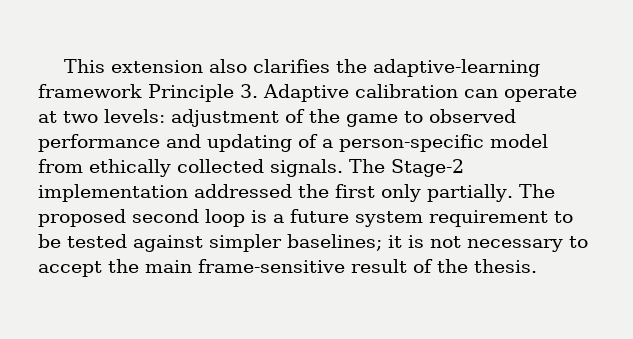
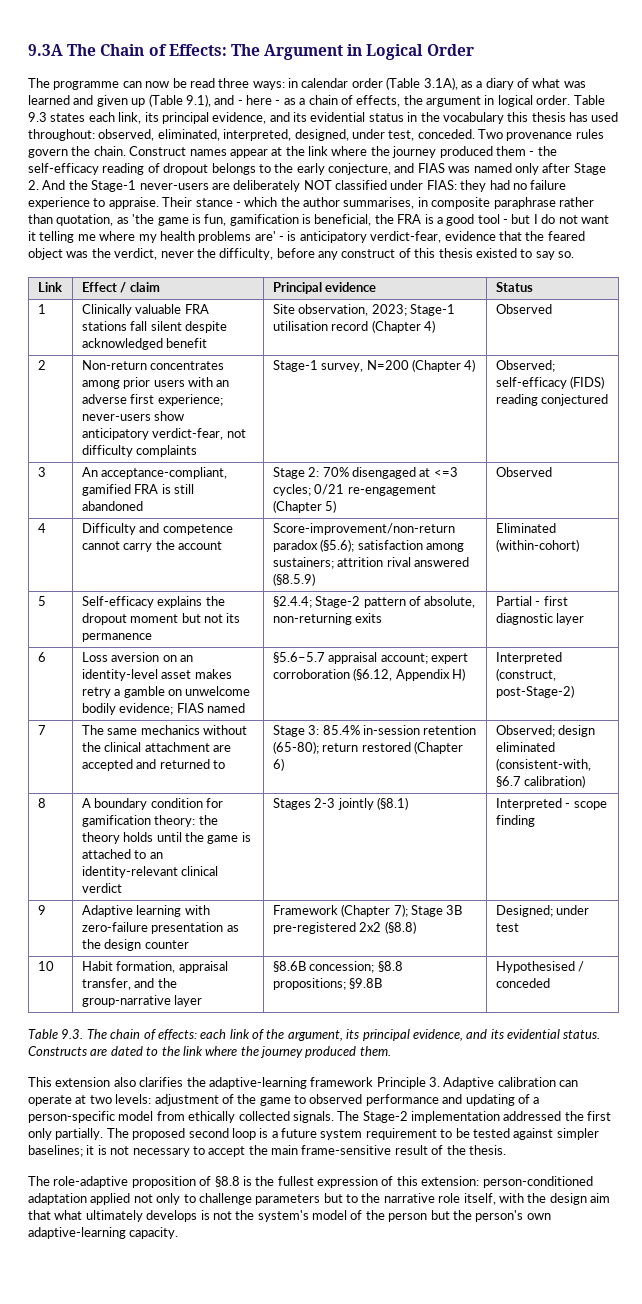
+ 9.3A The Chain of Effects: The Argument in Logical Order
+ The programme can now be read three ways: in calendar order (Table 3.1A), as a diary of what was learned and given up (Table 9.1), and - here - as a chain of effects, the argument in logical order. Table 9.3 states each link, its principal evidence, and its evidential status in the vocabulary this thesis has used throughout: observed, eliminated, interpreted, designed, under test, conceded. Two provenance rules govern the chain. Construct names appear at the link where the journey produced them - the self-efficacy reading of dropout belongs to the early conjecture, and FIAS was named only after Stage 2. And the Stage-1 never-users are deliberately NOT classified under FIAS: they had no failure experience to appraise. Their stance - which the author summarises, in composite paraphrase rather than quotation, as 'the game is fun, gamification is beneficial, the FRA is a good tool - but I do not want it telling me where my health problems are' - is anticipatory verdict-fear, evidence that the feared object was the verdict, never the difficulty, before any construct of this thesis existed to say so.
+ Link | Effect / claim | Principal evidence | Status
+ 1 | Clinically valuable FRA stations fall silent despite acknowledged benefit | Site observation, 2023; Stage-1 utilisation record (Chapter 4) | Observed
+ 2 | Non-return concentrates among prior users with an adverse first experience; never-users show anticipatory verdict-fear, not difficulty complaints | Stage-1 survey, N=200 (Chapter 4) | Observed; self-efficacy (FIDS) reading conjectured
+ 3 | An acceptance-compliant, gamified FRA is still abandoned | Stage 2: 70% disengaged at <=3 cycles; 0/21 re-engagement (Chapter 5) | Observed
+ 4 | Difficulty and competence cannot carry the account | Score-improvement/non-return paradox (§5.6); satisfaction among sustainers; attrition rival answered (§8.5.9) | Eliminated (within-cohort)
+ 5 | Self-efficacy explains the dropout moment but not its permanence | §2.4.4; Stage-2 pattern of absolute, non-returning exits | Partial - first diagnostic layer
+ 6 | Loss aversion on an identity-level asset makes retry a gamble on unwelcome bodily evidence; FIAS named | §5.6–5.7 appraisal account; expert corroboration (§6.12, Appendix H) | Interpreted (construct, post-Stage-2)
+ 7 | The same mechanics without the clinical attachment are accepted and returned to | Stage 3: 85.4% in-session retention (65-80); return restored (Chapter 6) | Observed; design eliminated (consistent-with, §6.7 calibration)
+ 8 | A boundary condition for gamification theory: the theory holds until the game is attached to an identity-relevant clinical verdict | Stages 2-3 jointly (§8.1) | Interpreted - scope finding
+ 9 | Adaptive learning with zero-failure presentation as the design counter | Framework (Chapter 7); Stage 3B pre-registered 2x2 (§8.8) | Designed; under test
+ 10 | Habit formation, appraisal transfer, and the group-narrative layer | §8.6B concession; §8.8 propositions; §9.8B | Hypothesised / conceded
+ Table 9.3. The chain of effects: each link of the argument, its principal evidence, and its evidential status. Constructs are dated to the link where the journey produced them.
+ The role-adaptive proposition of §8.8 is the fullest expression of this extension: person-conditioned adaptation applied not only to challenge parameters but to the narrative role itself, with the design aim that what ultimately develops is not the system's model of the person but the person's own adaptive-learning capacity.

